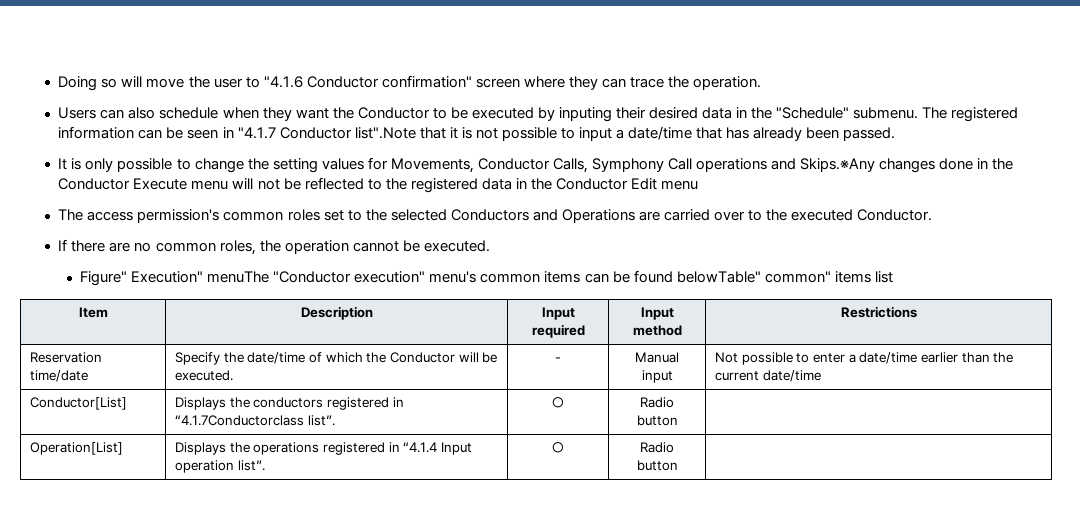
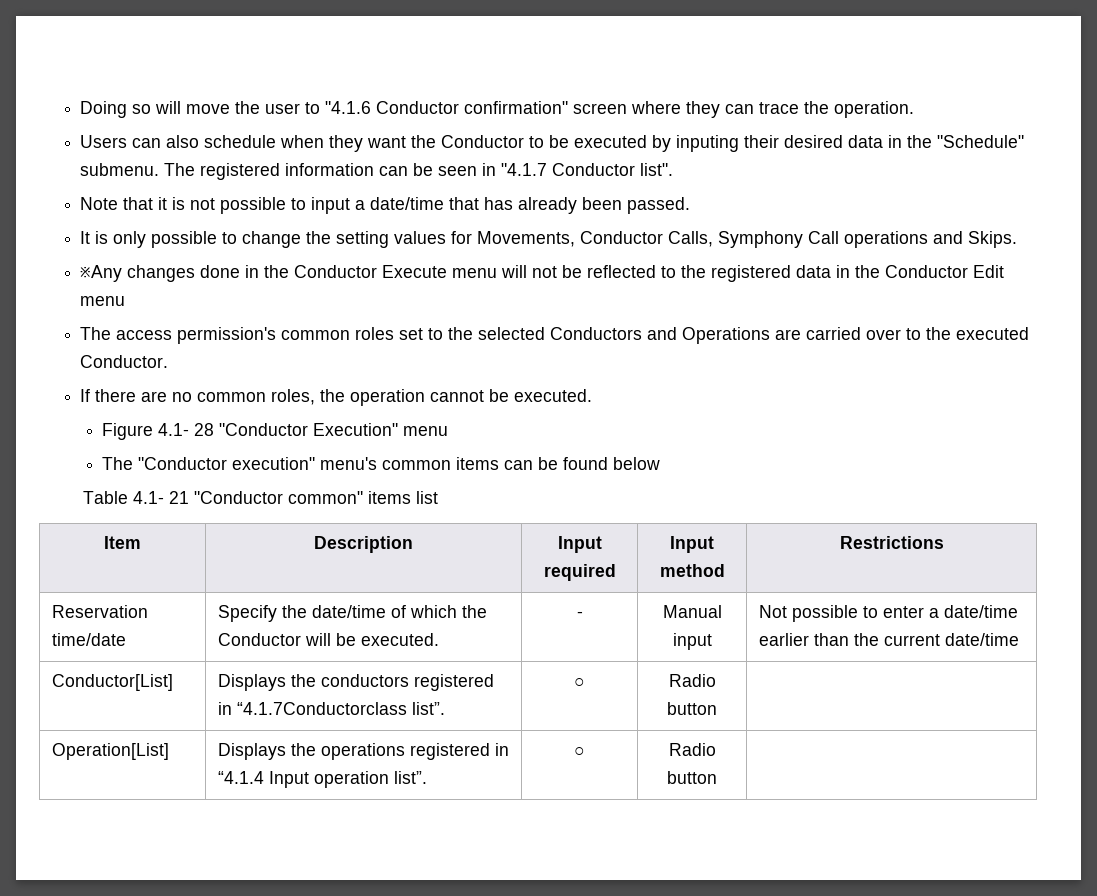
- The registered information can be seen in "4.1.7 Conductor list".Note that it is not possible to input a date/time that has already been passed.
+ The registered information can be seen in "4.1.7 Conductor list".
+ Note that it is not possible to input a date/time that has already been passed.
- It is only possible to change the setting values for Movements, Conductor Calls, Symphony Call operations and Skips.※Any changes done in the Conductor Execute menu will not be reflected to the registered data in the Conductor Edit menu
+ It is only possible to change the setting values for Movements, Conductor Calls, Symphony Call operations and Skips.
+ ※Any changes done in the Conductor Execute menu will not be reflected to the registered data in the Conductor Edit menu
- Figure" Execution" menuThe "Conductor execution" menu's common items can be found belowTable" common" items list
+ Figure 4.1- 28 "Conductor Execution" menu
+ The "Conductor execution" menu's common items can be found below
+ Table 4.1- 21 "Conductor common" items list

